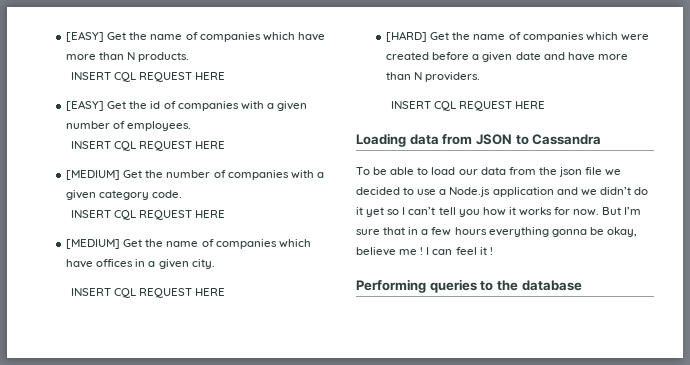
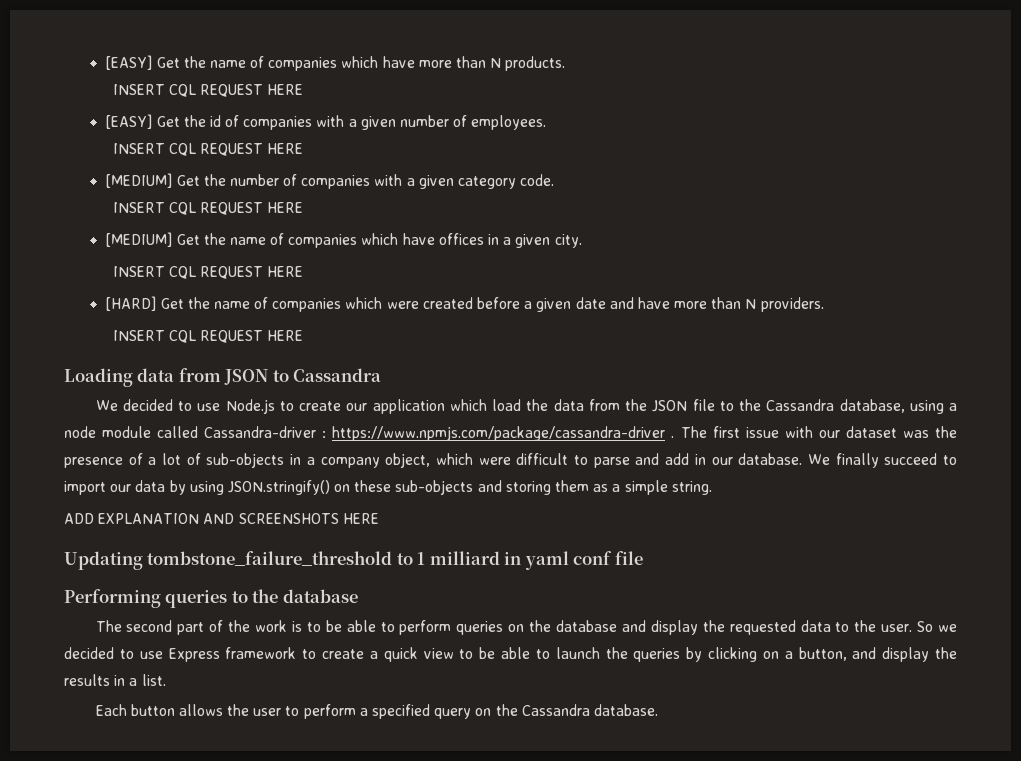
- To be able to load our data from the json file we decided to use a Node.js application and we didn’t do it yet so I can’t tell you how it works for now. But I’m sure that in a few hours everything gonna be okay, believe me ! I can feel it !
+ We decided to use Node.js to create our application which load the data from the JSON file to the Cassandra database, using a node module called Cassandra-driver : https://www.npmjs.com/package/cassandra-driver . The first issue with our dataset was the presence of a lot of sub-objects in a company object, which were difficult to parse and add in our database. We finally succeed to import our data by using JSON.stringify() on these sub-objects and storing them as a simple string.
+ ADD EXPLANATION AND SCREENSHOTS HERE
+ Updating tombstone_failure_threshold to 1 milliard in yaml conf file
+ The second part of the work is to be able to perform queries on the database and display the requested data to the user. So we decided to use Express framework to create a quick view to be able to launch the queries by clicking on a button, and display the results in a list.
+ Each button allows the user to perform a specified query on the Cassandra database.

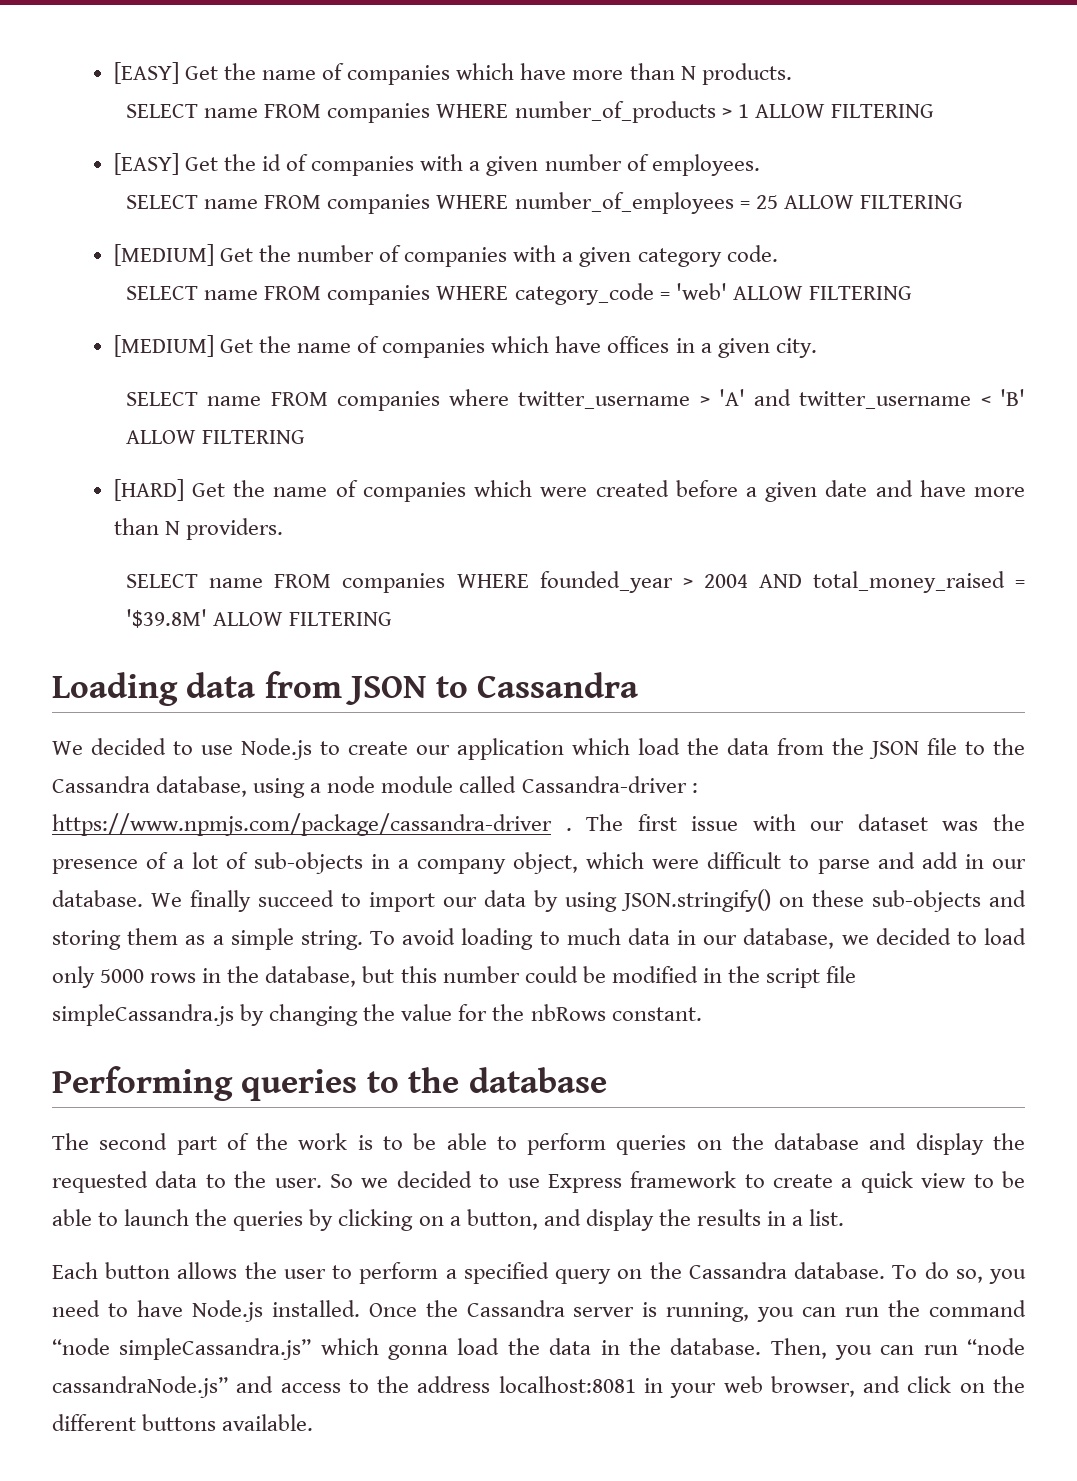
  [EASY] Get the name of companies which have more than N products.
- INSERT CQL REQUEST HERE
+ SELECT name FROM companies WHERE number_of_products > 1 ALLOW FILTERING
  [EASY] Get the id of companies with a given number of employees.
- INSERT CQL REQUEST HERE
+ SELECT name FROM companies WHERE number_of_employees = 25 ALLOW FILTERING
  [MEDIUM] Get the number of companies with a given category code.
- INSERT CQL REQUEST HERE
+ SELECT name FROM companies WHERE category_code = 'web' ALLOW FILTERING
  [MEDIUM] Get the name of companies which have offices in a given city.
- INSERT CQL REQUEST HERE
+ SELECT name FROM companies where twitter_username > 'A' and twitter_username < 'B' ALLOW FILTERING
  [HARD] Get the name of companies which were created before a given date and have more than N providers.
- INSERT CQL REQUEST HERE
+ SELECT name FROM companies WHERE founded_year > 2004 AND total_money_raised = '$39.8M' ALLOW FILTERING
- We finally succeed to import our data by using JSON.stringify() on these sub-objects and storing them as a simple string.
- ADD EXPLANATION AND SCREENSHOTS HERE
- Updating tombstone_failure_threshold to 1 milliard in yaml conf file
+ We finally succeed to import our data by using JSON.stringify() on these sub-objects and storing them as a simple string. To avoid loading to much data in our database, we decided to load only 5000 rows in the database, but this number could be modified in the script file simpleCassandra.js by changing the value for the nbRows constant.
+ To do so, you need to have Node.js installed. Once the Cassandra server is running, you can run the command “node simpleCassandra.js” which gonna load the data in the database. Then, you can run “node cassandraNode.js” and access to the address localhost:8081 in your web browser, and click on the different buttons available.

